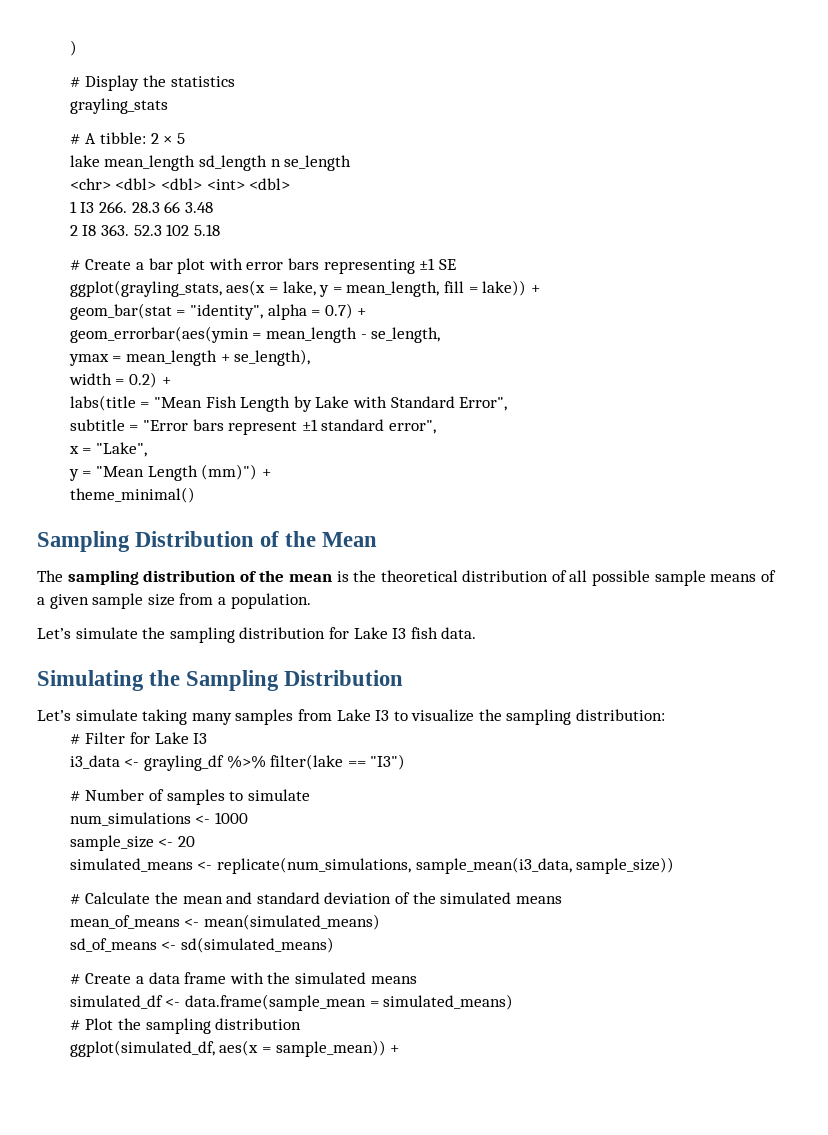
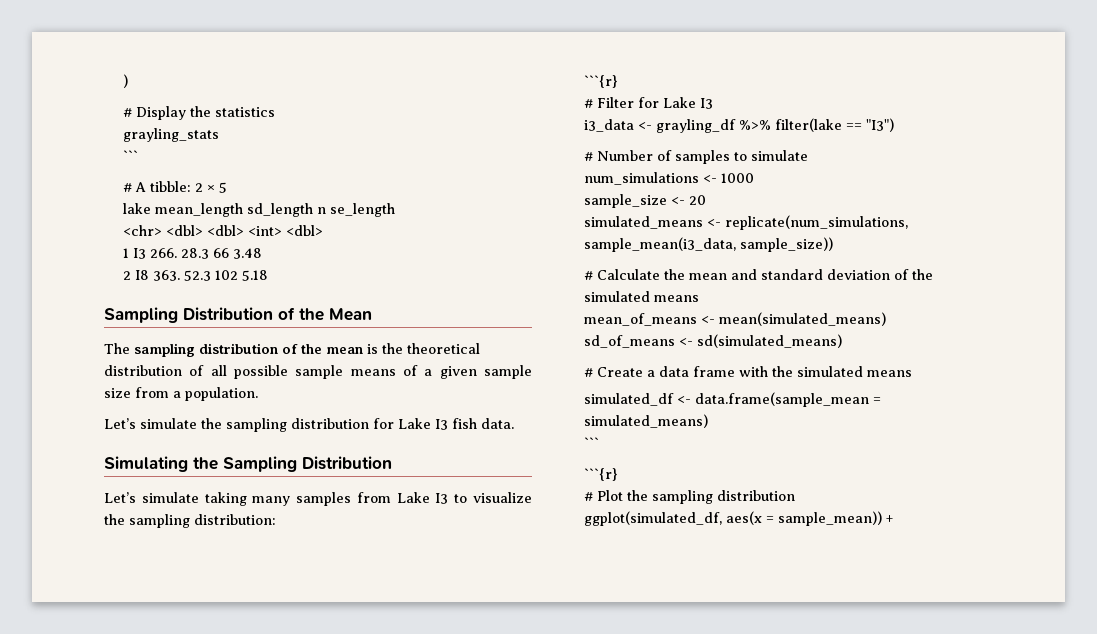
  grayling_stats
+ ```
- # Create a bar plot with error bars representing ±1 SE
- ggplot(grayling_stats, aes(x = lake, y = mean_length, fill = lake)) +
- geom_bar(stat = "identity", alpha = 0.7) +
- geom_errorbar(aes(ymin = mean_length - se_length,
- ymax = mean_length + se_length),
- width = 0.2) +
- labs(title = "Mean Fish Length by Lake with Standard Error",
- subtitle = "Error bars represent ±1 standard error",
- x = "Lake",
- y = "Mean Length (mm)") +
- theme_minimal()
  Let’s simulate taking many samples from Lake I3 to visualize the sampling distribution:
+ ```{r}
  simulated_df <- data.frame(sample_mean = simulated_means)
+ ```
+ ```{r}

